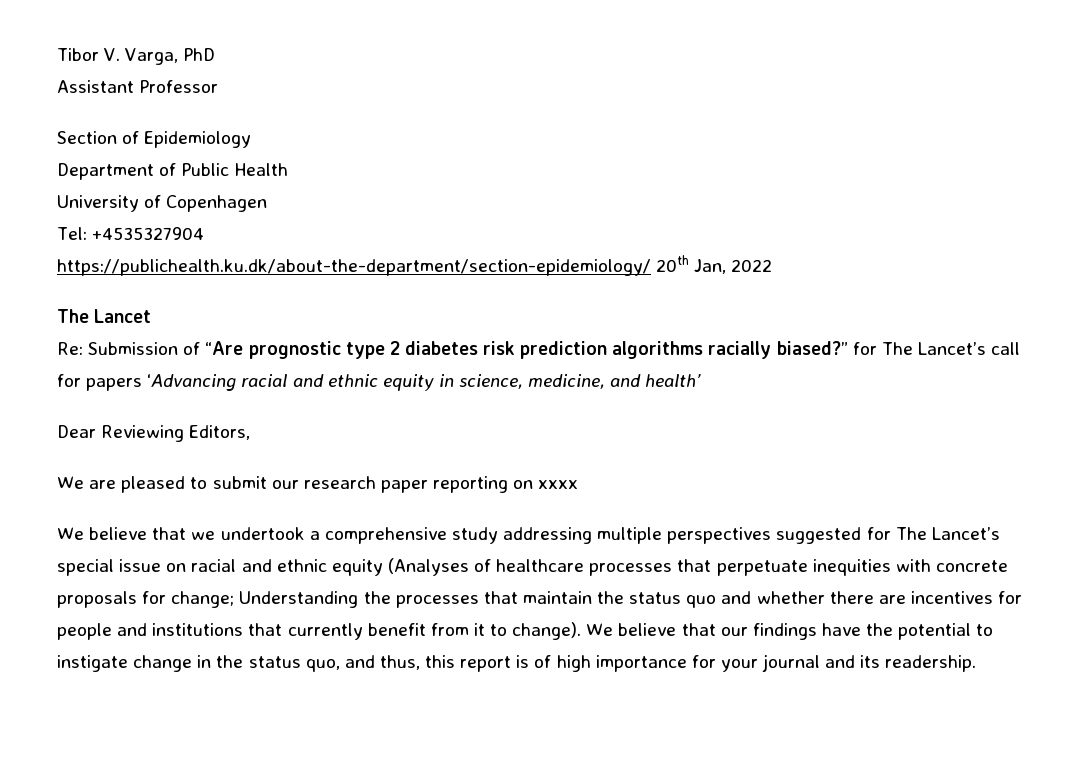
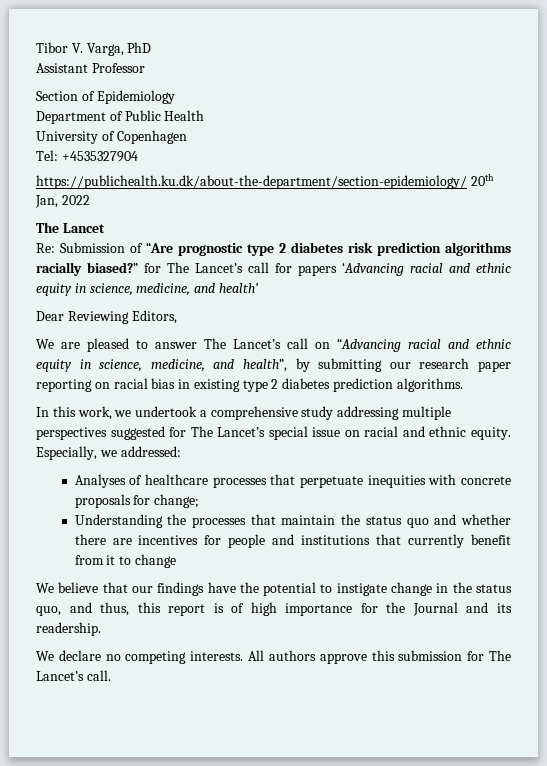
- We are pleased to submit our research paper reporting on xxxx
- We believe that we undertook a comprehensive study addressing multiple perspectives suggested for The Lancet’s special issue on racial and ethnic equity (Analyses of healthcare processes that perpetuate inequities with concrete proposals for change; Understanding the processes that maintain the status quo and whether there are incentives for people and institutions that currently benefit from it to change). We believe that our findings have the potential to instigate change in the status quo, and thus, this report is of high importance for your journal and its readership.
+ We are pleased to answer The Lancet’s call on “Advancing racial and ethnic equity in science, medicine, and health”, by submitting our research paper reporting on racial bias in existing type 2 diabetes prediction algorithms.
+ In this work, we undertook a comprehensive study addressing multiple perspectives suggested for The Lancet’s special issue on racial and ethnic equity. Especially, we addressed:
+ Analyses of healthcare processes that perpetuate inequities with concrete proposals for change;
+ Understanding the processes that maintain the status quo and whether there are incentives for people and institutions that currently benefit from it to change
+ We believe that our findings have the potential to instigate change in the status quo, and thus, this report is of high importance for the Journal and its readership.
+ We declare no competing interests. All authors approve this submission for The Lancet’s call.

